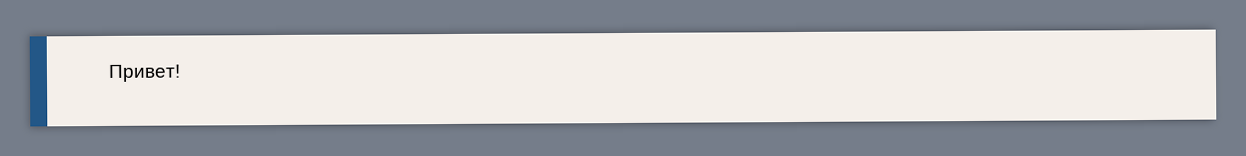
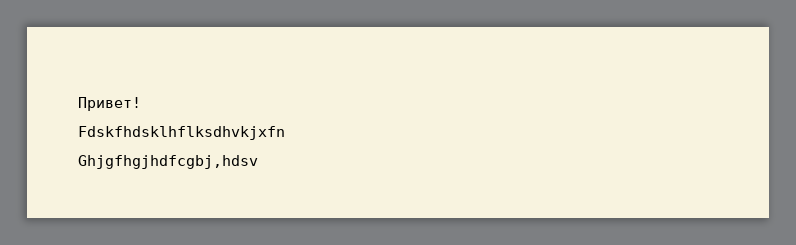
+ Fdskfhdsklhflksdhvkjxfn
+ Ghjgfhgjhdfcgbj,hdsv

